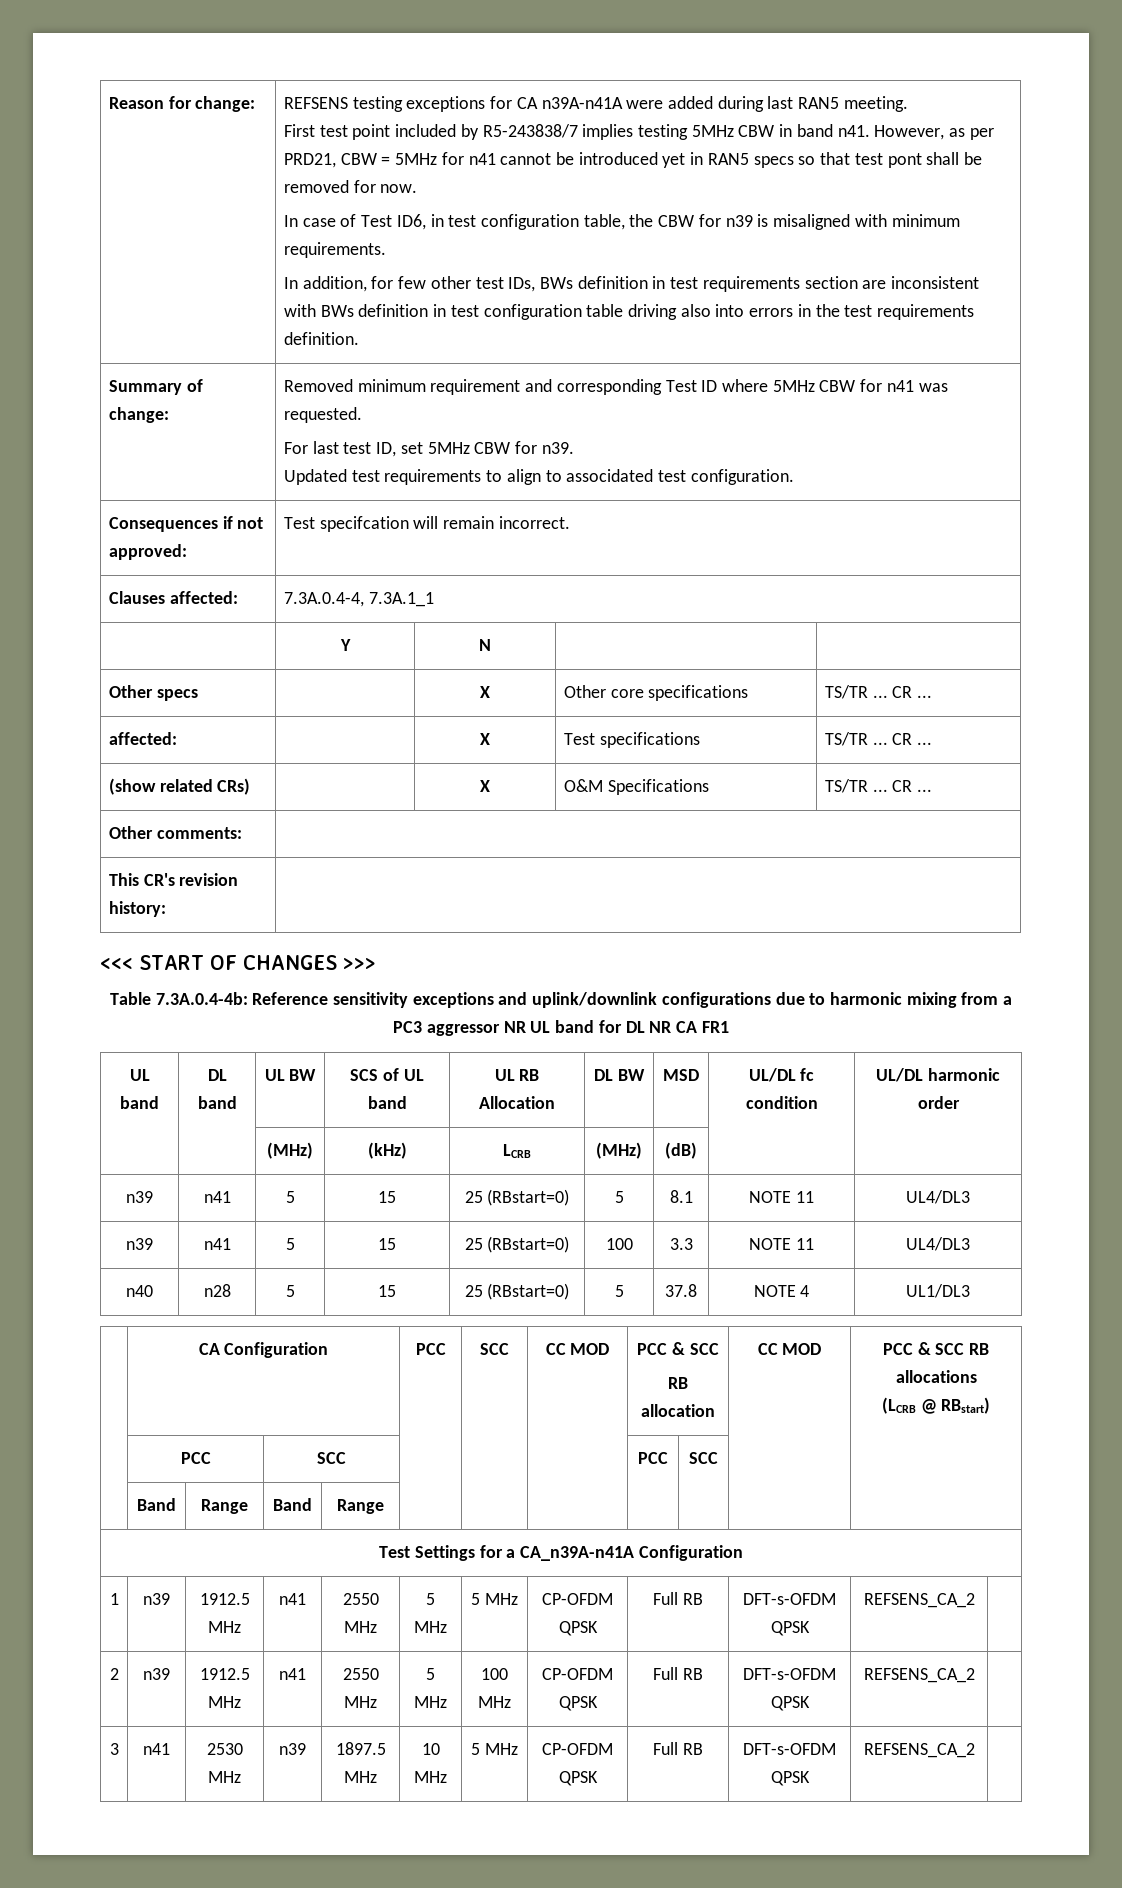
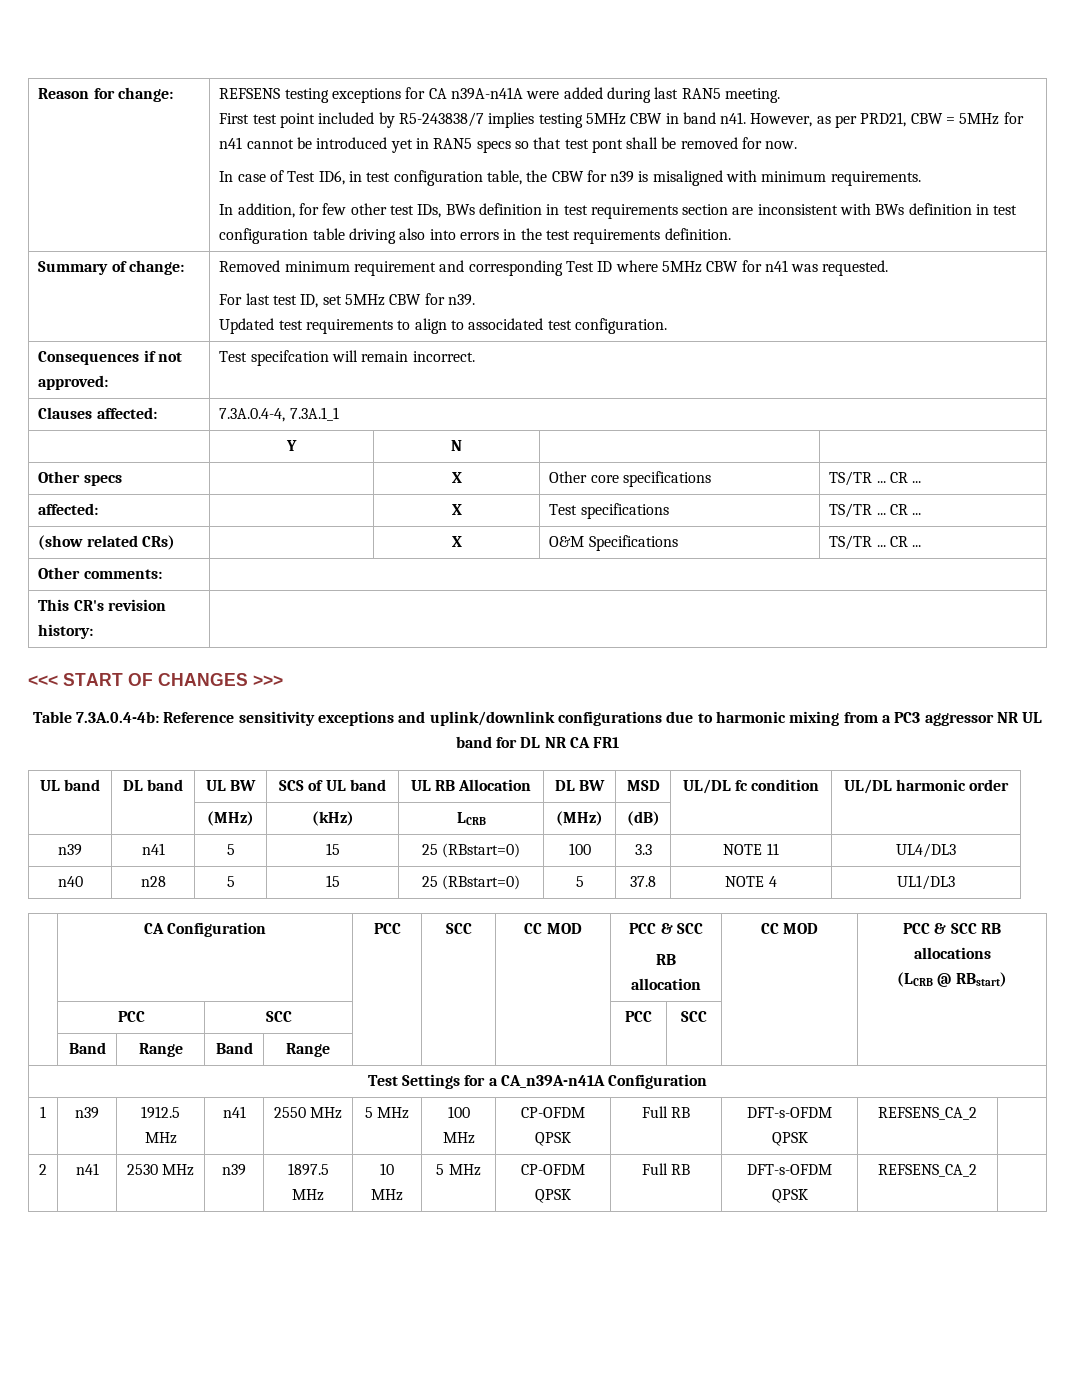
- n39 | n41 | 5 | 15 | 25 (RBstart=0) | 5 | 8.1 | NOTE 11 | UL4/DL3
- 1 | n39 | 1912.5 MHz | n41 | 2550 MHz | 5 MHz | 5 MHz | CP-OFDM QPSK | Full RB | DFT-s-OFDM QPSK | REFSENS_CA_2 |
+ 1 | n39 | 1912.5 MHz | n41 | 2550 MHz | 5 MHz | 100 MHz | CP-OFDM QPSK | Full RB | DFT-s-OFDM QPSK | REFSENS_CA_2 |
- 2 | n39 | 1912.5 MHz | n41 | 2550 MHz | 5 MHz | 100 MHz | CP-OFDM QPSK | Full RB | DFT-s-OFDM QPSK | REFSENS_CA_2 |
- 3 | n41 | 2530 MHz | n39 | 1897.5 MHz | 10 MHz | 5 MHz | CP-OFDM QPSK | Full RB | DFT-s-OFDM QPSK | REFSENS_CA_2 |
+ 2 | n41 | 2530 MHz | n39 | 1897.5 MHz | 10 MHz | 5 MHz | CP-OFDM QPSK | Full RB | DFT-s-OFDM QPSK | REFSENS_CA_2 |

